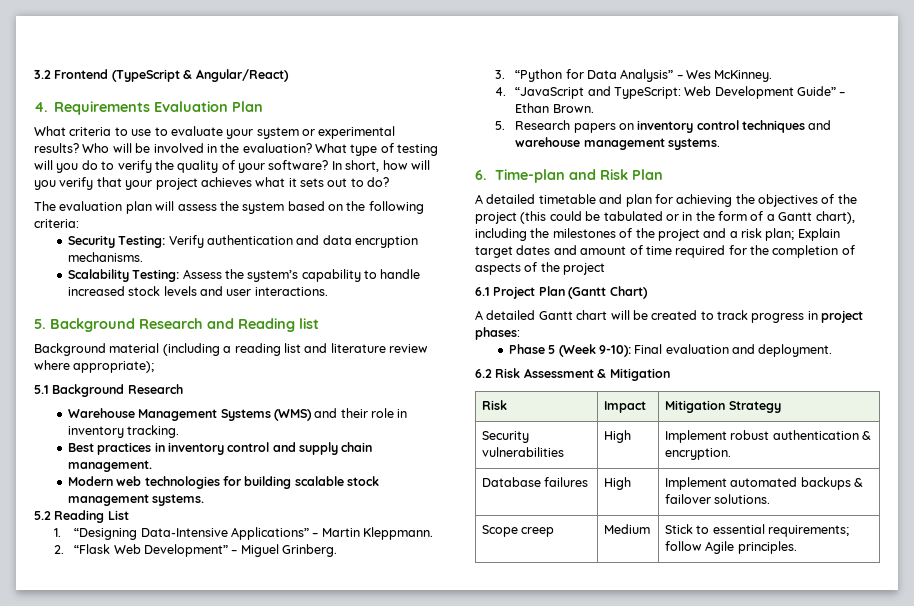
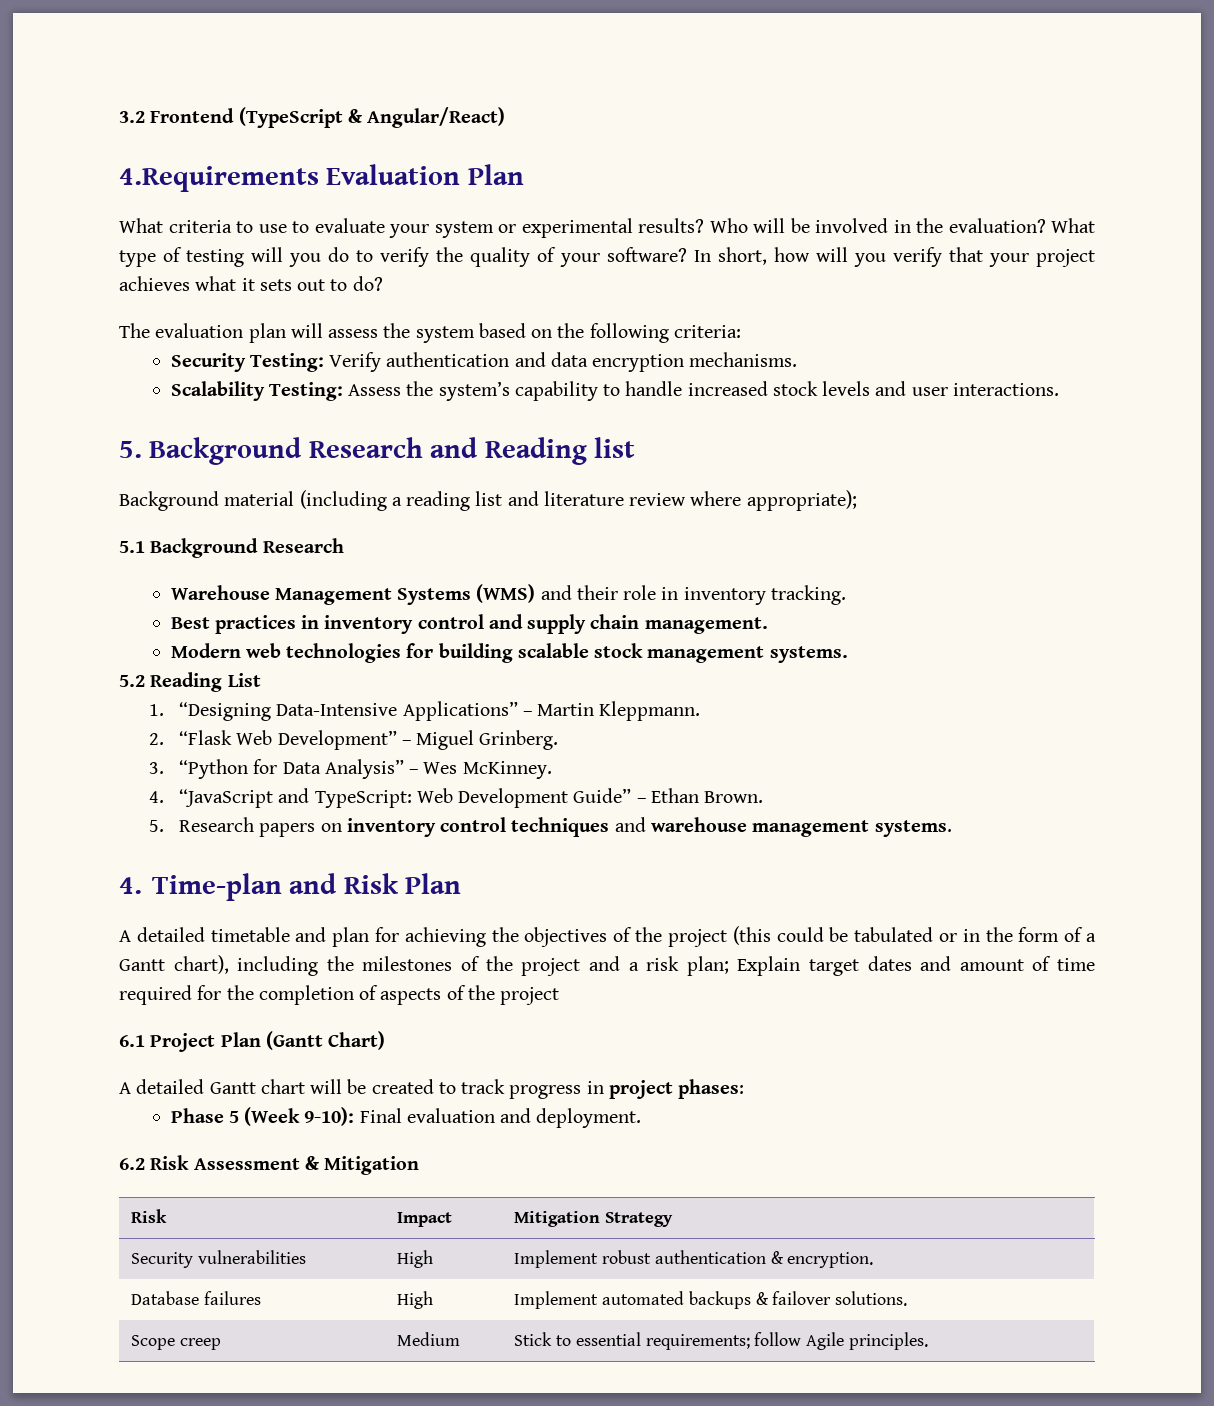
- 4. Requirements Evaluation Plan
+ 4.Requirements Evaluation Plan
- 6. Time-plan and Risk Plan
+ 4. Time-plan and Risk Plan

